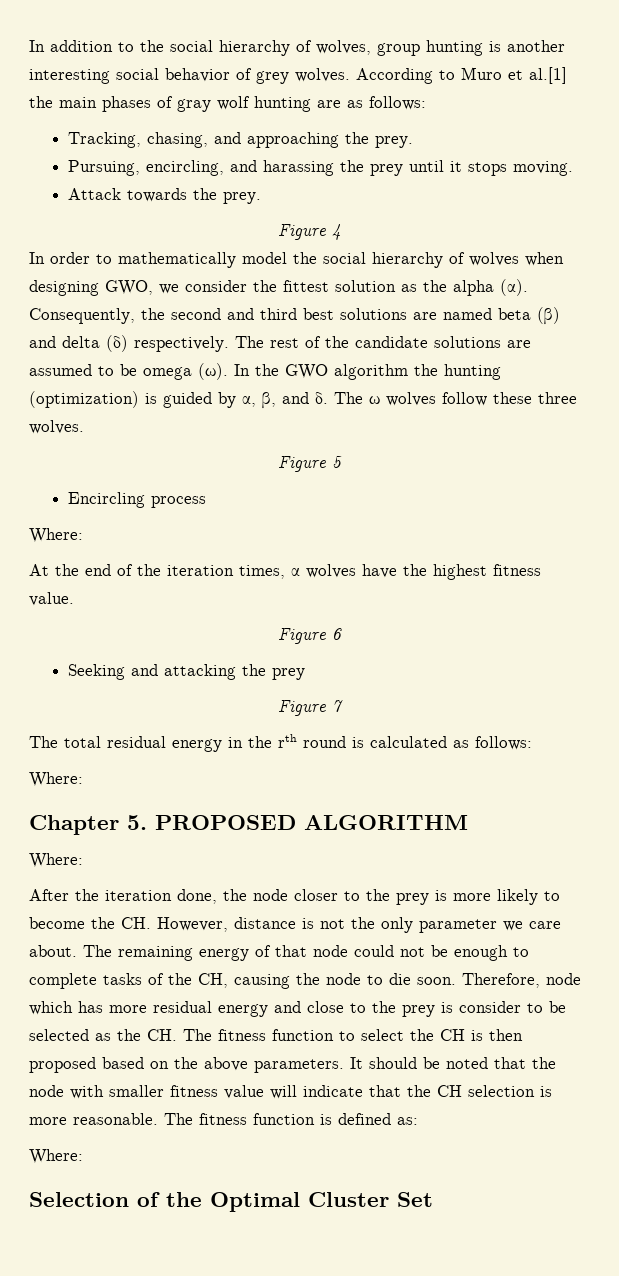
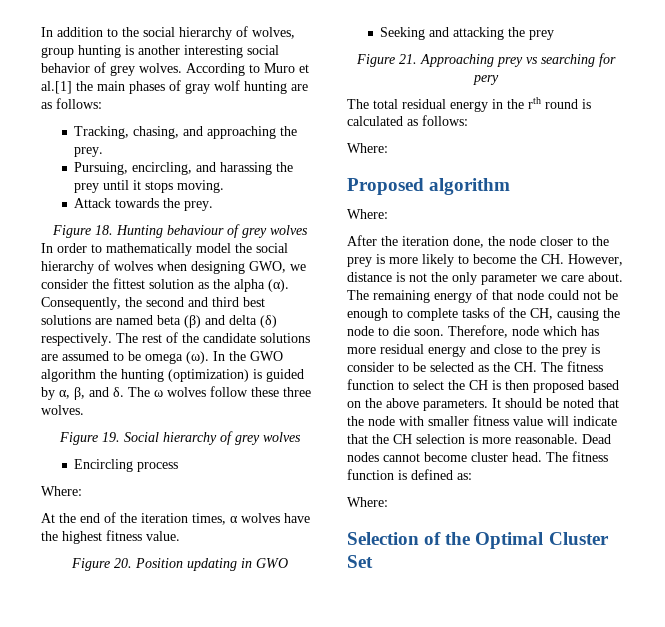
- Figure 4
+ Figure 18. Hunting behaviour of grey wolves
- Figure 5
+ Figure 19. Social hierarchy of grey wolves
- Figure 6
+ Figure 20. Position updating in GWO
- Figure 7
+ Figure 21. Approaching prey vs searching for pery
- Chapter 5. PROPOSED ALGORITHM
+ Proposed algorithm
+ Dead nodes cannot become cluster head.

